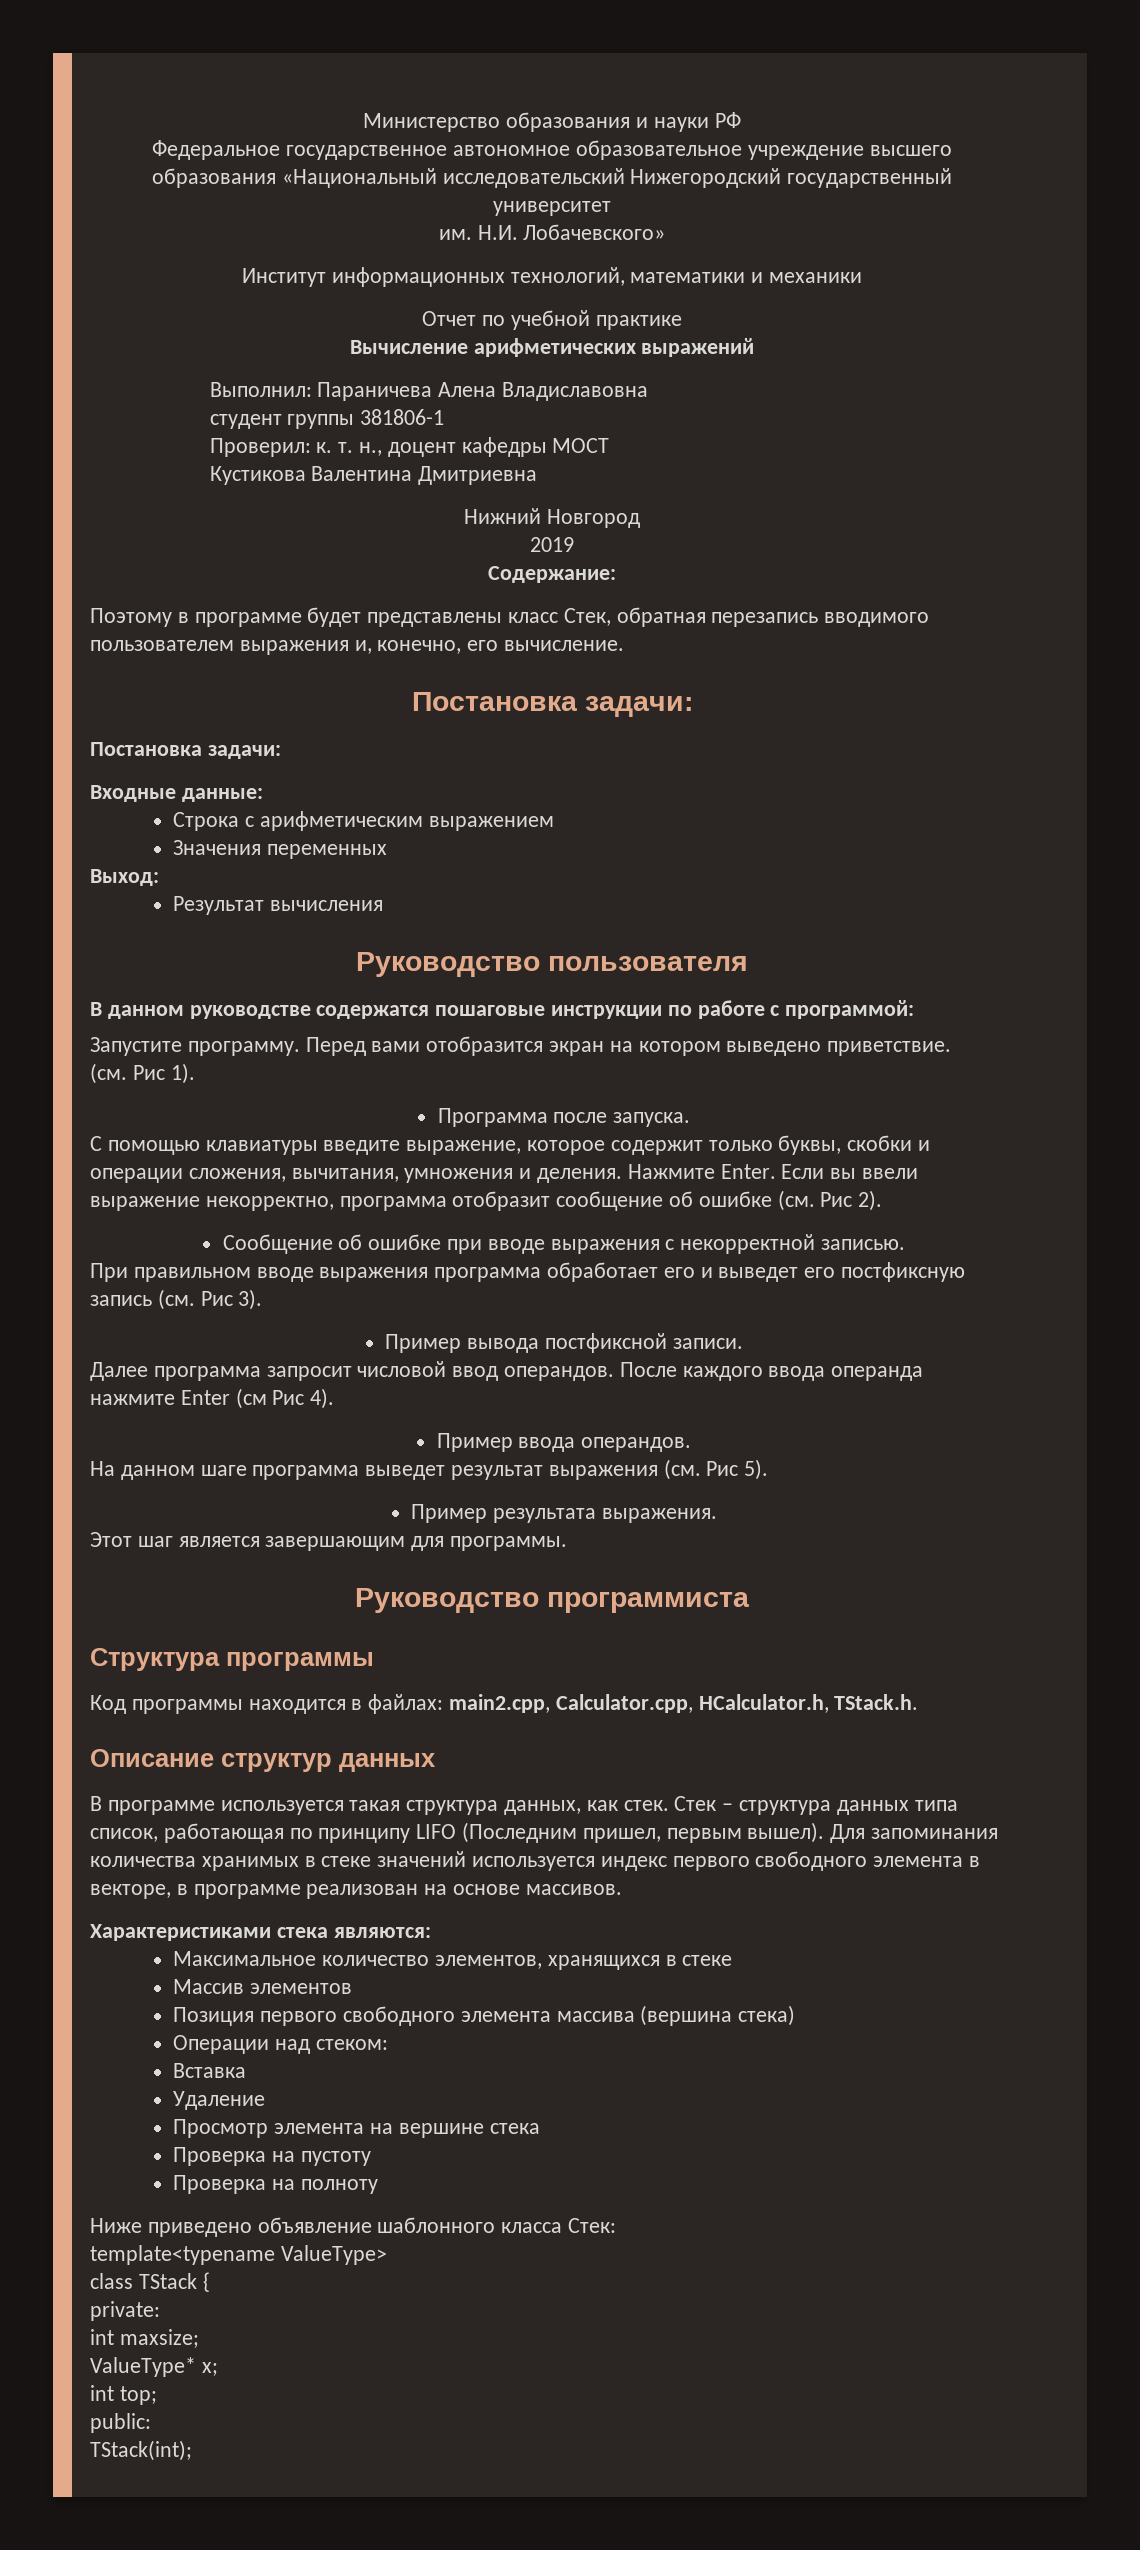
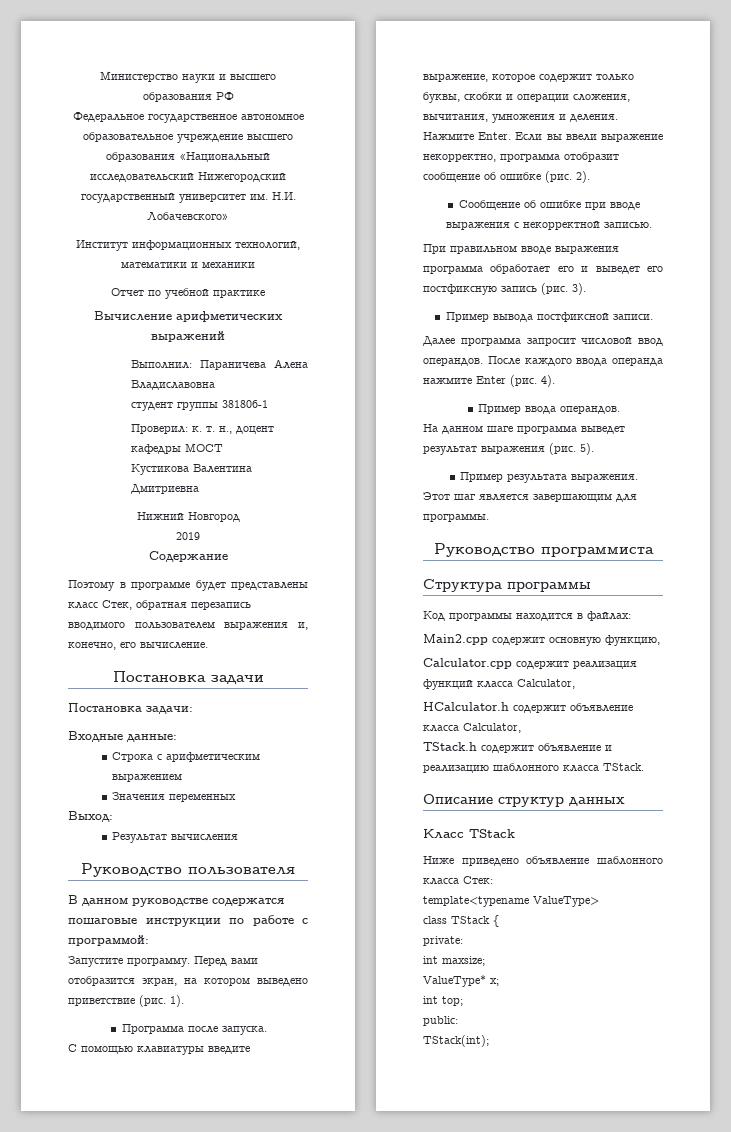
- Министерство образования и науки РФ
+ Министерство науки и высшего образования РФ
- Федеральное государственное автономное образовательное учреждение высшего образования «Национальный исследовательский Нижегородский государственный университет
- им. Н.И. Лобачевского»
+ Федеральное государственное автономное образовательное учреждение высшего образования «Национальный исследовательский Нижегородский государственный университет им. Н.И. Лобачевского»
- Содержание:
+ Содержание
  Поэтому в программе будет представлены класс Стек, обратная перезапись вводимого пользователем выражения и, конечно, его вычисление.
- Постановка задачи:
+ Постановка задачи
- Перед вами отобразится экран на котором выведено приветствие.
- (см. Рис 1).
+ Перед вами отобразится экран, на котором выведено приветствие (рис. 1).
- Если вы ввели выражение некорректно, программа отобразит сообщение об ошибке (см. Рис 2).
+ Если вы ввели выражение некорректно, программа отобразит сообщение об ошибке (рис. 2).
- При правильном вводе выражения программа обработает его и выведет его постфиксную запись (см. Рис 3).
+ При правильном вводе выражения программа обработает его и выведет его постфиксную запись (рис. 3).
- После каждого ввода операнда нажмите Enter (см Рис 4).
+ После каждого ввода операнда нажмите Enter (рис. 4).
- На данном шаге программа выведет результат выражения (см. Рис 5).
+ На данном шаге программа выведет результат выражения (рис. 5).
- Код программы находится в файлах: main2.cpp, Calculator.cpp, HCalculator.h, TStack.h.
+ Код программы находится в файлах:
+ Main2.cpp содержит основную функцию,
+ Calculator.cpp содержит реализация функций класса Calculator,
+ HCalculator.h содержит объявление класса Calculator,
+ TStack.h содержит объявление и реализацию шаблонного класса TStack.
  Описание структур данных
- В программе используется такая структура данных, как стек. Стек – структура данных типа список, работающая по принципу LIFO (Последним пришел, первым вышел). Для запоминания количества хранимых в стеке значений используется индекс первого свободного элемента в векторе, в программе реализован на основе массивов.
- Характеристиками стека являются:
- Максимальное количество элементов, хранящихся в стеке
- Массив элементов
- Позиция первого свободного элемента массива (вершина стека)
- Операции над стеком:
- Вставка
- Удаление
- Просмотр элемента на вершине стека
- Проверка на пустоту
- Проверка на полноту
+ Класс TStack

